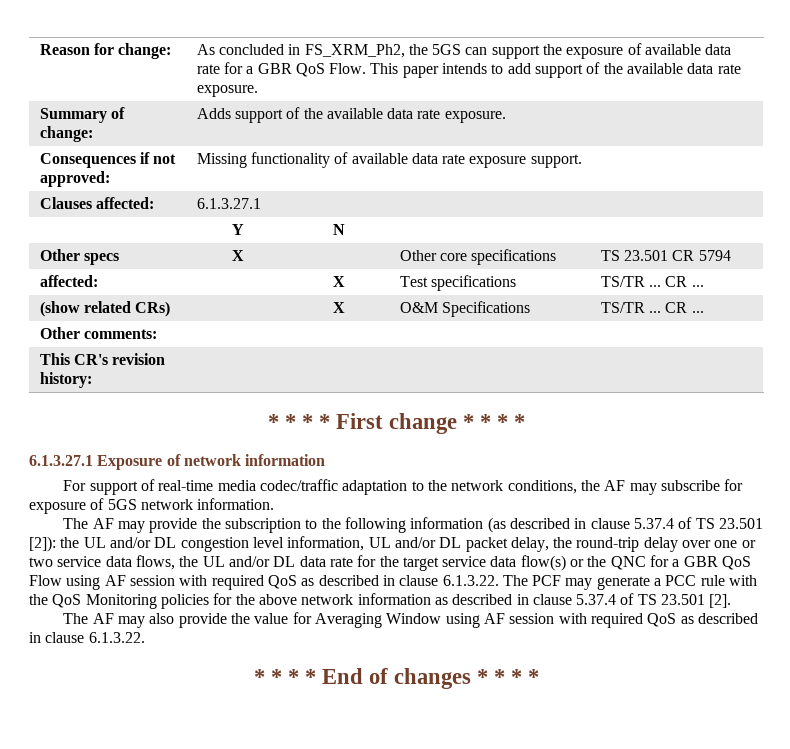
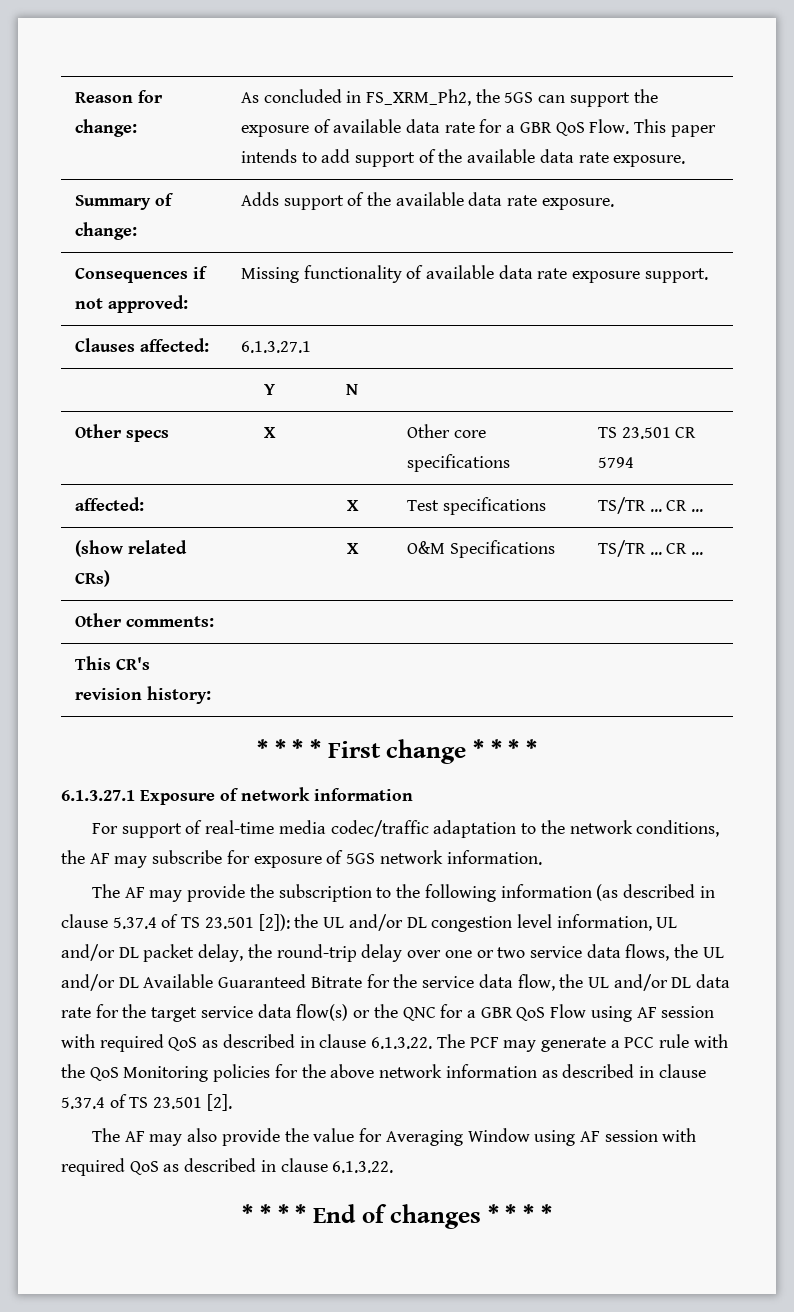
- the UL and/or DL congestion level information, UL and/or DL packet delay, the round-trip delay over one or two service data flows, the UL and/or DL data rate for the target service data flow(s) or the QNC for a GBR QoS Flow using AF session with required QoS as described in clause 6.1.3.22. The PCF may generate a PCC rule with the QoS Monitoring policies for the above network information as described in clause 5.37.4 of TS 23.501 [2].
+ the UL and/or DL congestion level information, UL and/or DL packet delay, the round-trip delay over one or two service data flows, the UL and/or DL Available Guaranteed Bitrate for the service data flow, the UL and/or DL data rate for the target service data flow(s) or the QNC for a GBR QoS Flow using AF session with required QoS as described in clause 6.1.3.22. The PCF may generate a PCC rule with the QoS Monitoring policies for the above network information as described in clause 5.37.4 of TS 23.501 [2].

